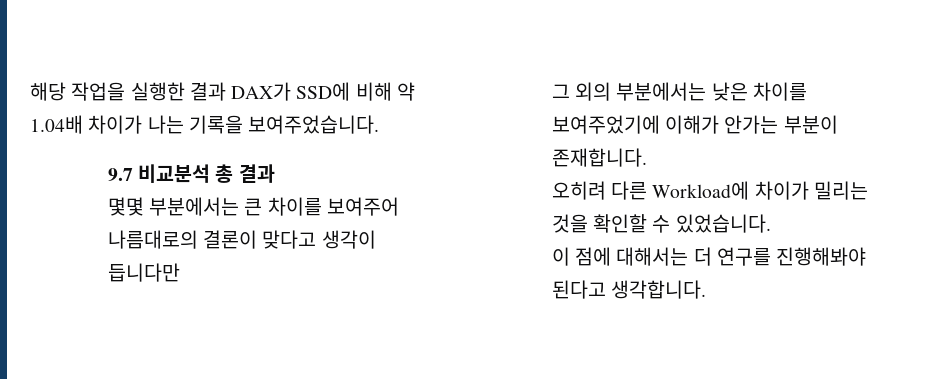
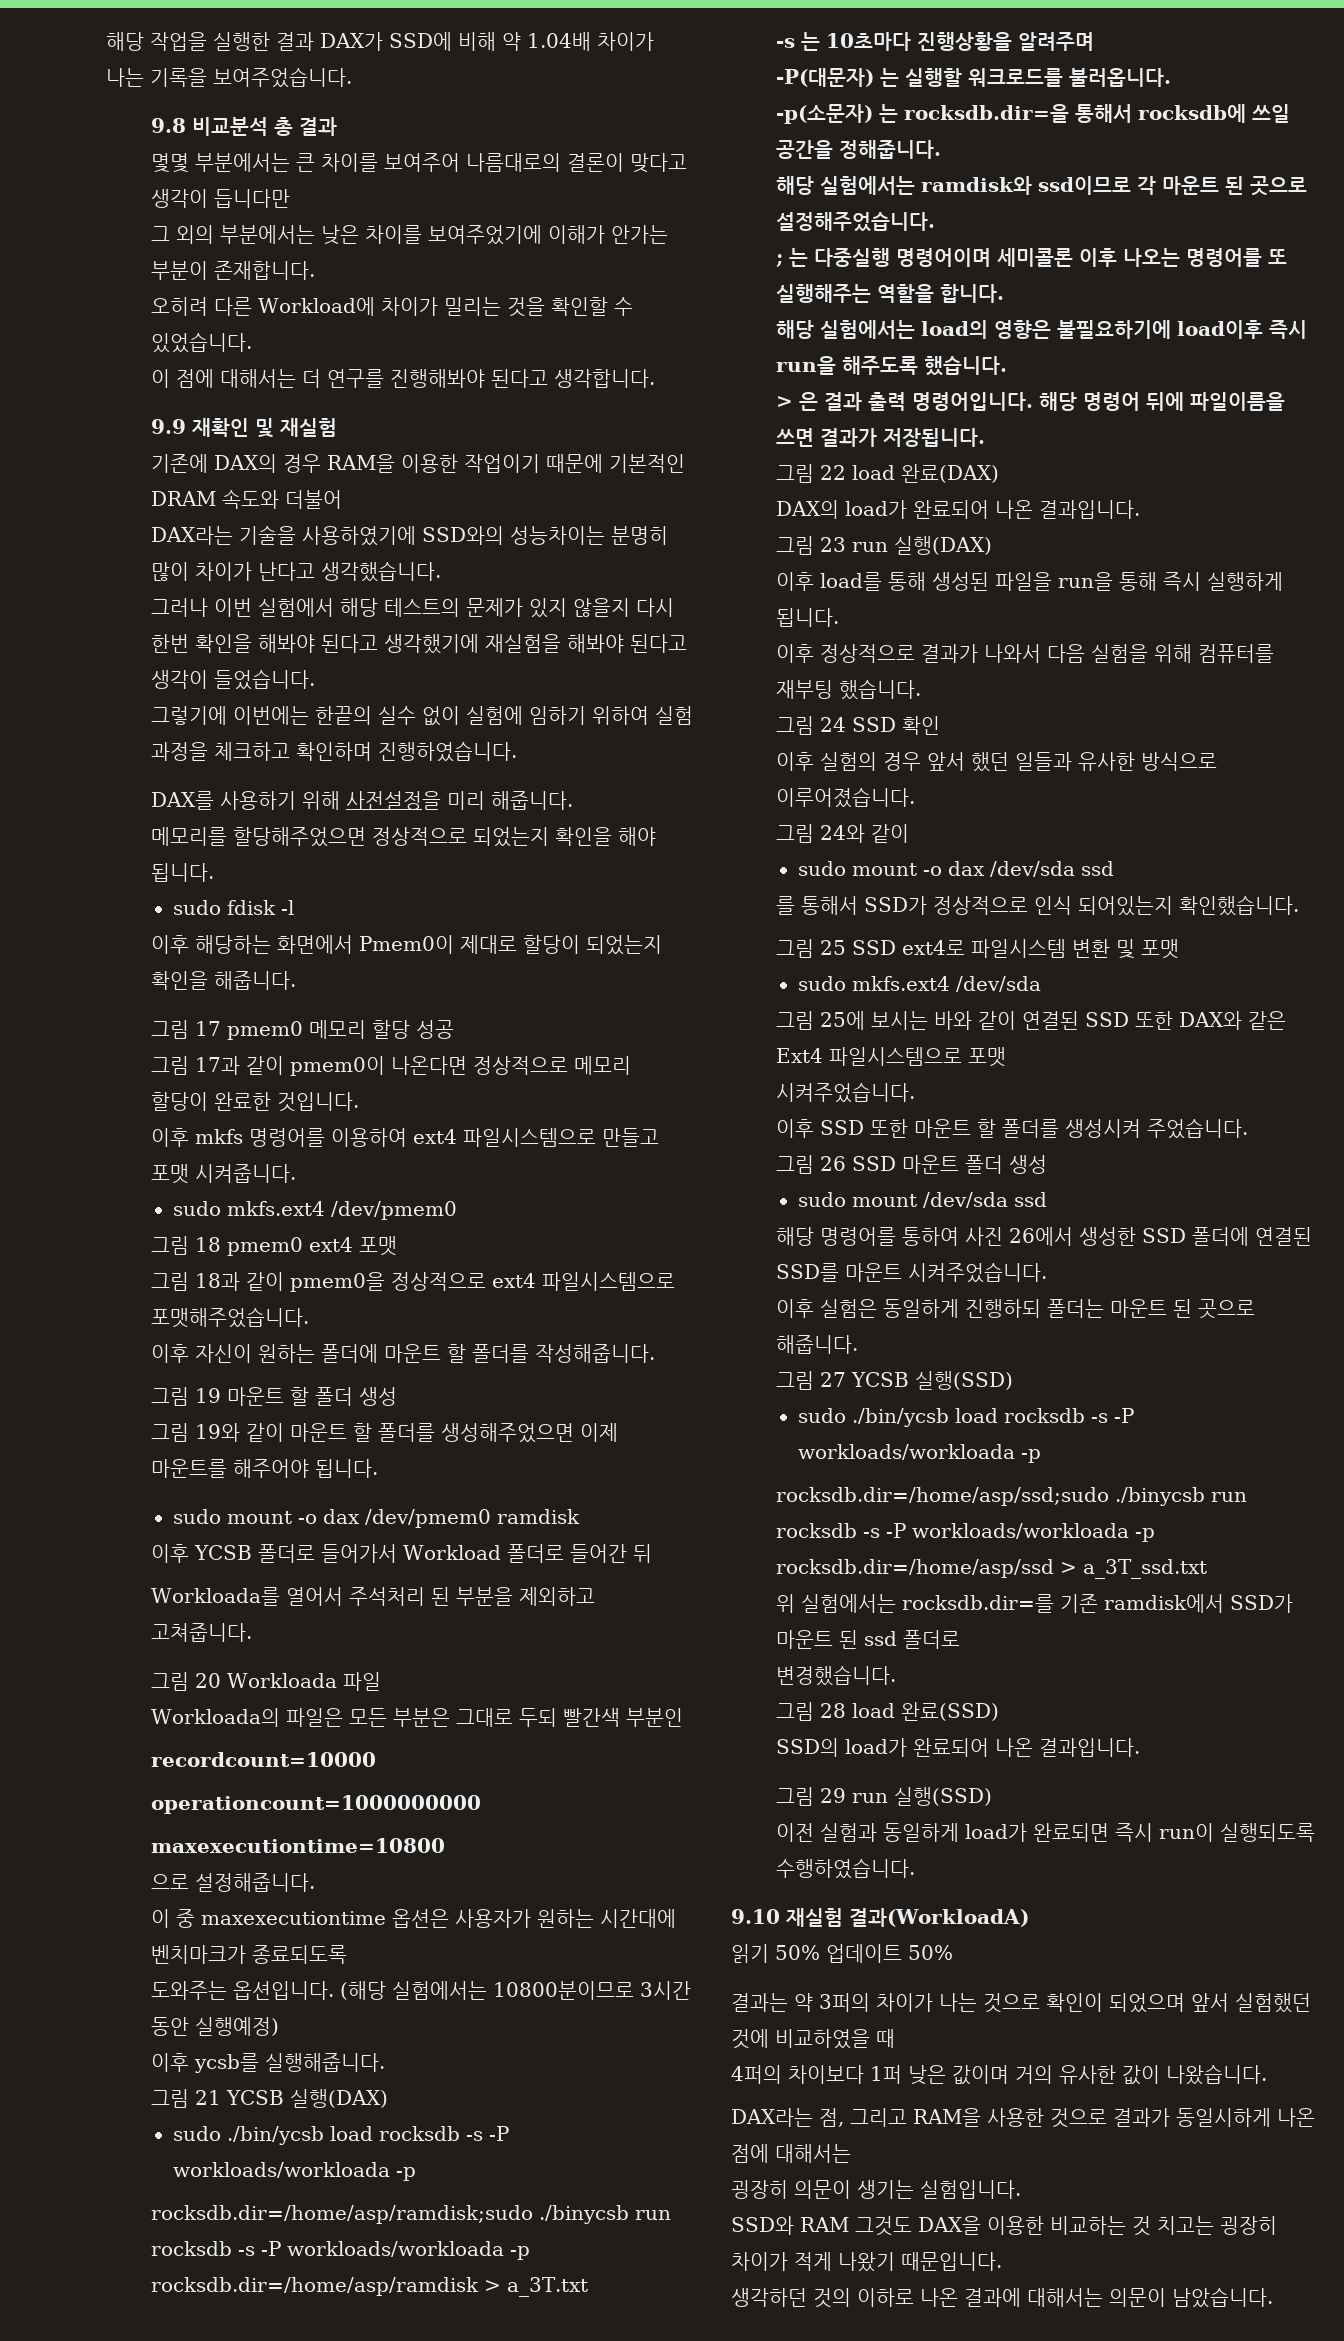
- 9.7 비교분석 총 결과
+ 9.8 비교분석 총 결과
+ 9.9 재확인 및 재실험
+ 기존에 DAX의 경우 RAM을 이용한 작업이기 때문에 기본적인 DRAM 속도와 더불어
+ DAX라는 기술을 사용하였기에 SSD와의 성능차이는 분명히 많이 차이가 난다고 생각했습니다.
+ 그러나 이번 실험에서 해당 테스트의 문제가 있지 않을지 다시 한번 확인을 해봐야 된다고 생각했기에 재실험을 해봐야 된다고 생각이 들었습니다.
+ 그렇기에 이번에는 한끝의 실수 없이 실험에 임하기 위하여 실험 과정을 체크하고 확인하며 진행하였습니다.
+ DAX를 사용하기 위해 사전설정을 미리 해줍니다.
+ 메모리를 할당해주었으면 정상적으로 되었는지 확인을 해야 됩니다.
+ sudo fdisk -l
+ 이후 해당하는 화면에서 Pmem0이 제대로 할당이 되었는지 확인을 해줍니다.
+ 그림 17 pmem0 메모리 할당 성공
+ 그림 17과 같이 pmem0이 나온다면 정상적으로 메모리 할당이 완료한 것입니다.
+ 이후 mkfs 명령어를 이용하여 ext4 파일시스템으로 만들고 포맷 시켜줍니다.
+ sudo mkfs.ext4 /dev/pmem0
+ 그림 18 pmem0 ext4 포맷
+ 그림 18과 같이 pmem0을 정상적으로 ext4 파일시스템으로 포맷해주었습니다.
+ 이후 자신이 원하는 폴더에 마운트 할 폴더를 작성해줍니다.
+ 그림 19 마운트 할 폴더 생성
+ 그림 19와 같이 마운트 할 폴더를 생성해주었으면 이제 마운트를 해주어야 됩니다.
+ sudo mount -o dax /dev/pmem0 ramdisk
+ 이후 YCSB 폴더로 들어가서 Workload 폴더로 들어간 뒤
+ Workloada를 열어서 주석처리 된 부분을 제외하고 고쳐줍니다.
+ 그림 20 Workloada 파일
+ Workloada의 파일은 모든 부분은 그대로 두되 빨간색 부분인
+ recordcount=10000
+ operationcount=1000000000
+ maxexecutiontime=10800
+ 으로 설정해줍니다.
+ 이 중 maxexecutiontime 옵션은 사용자가 원하는 시간대에 벤치마크가 종료되도록
+ 도와주는 옵션입니다. (해당 실험에서는 10800분이므로 3시간 동안 실행예정)
+ 이후 ycsb를 실행해줍니다.
+ 그림 21 YCSB 실행(DAX)
+ sudo ./bin/ycsb load rocksdb -s -P workloads/workloada -p
+ rocksdb.dir=/home/asp/ramdisk;sudo ./binycsb run rocksdb -s -P workloads/workloada -p rocksdb.dir=/home/asp/ramdisk > a_3T.txt
+ -s 는 10초마다 진행상황을 알려주며
+ -P(대문자) 는 실행할 워크로드를 불러옵니다.
+ -p(소문자) 는 rocksdb.dir=을 통해서 rocksdb에 쓰일 공간을 정해줍니다.
+ 해당 실험에서는 ramdisk와 ssd이므로 각 마운트 된 곳으로 설정해주었습니다.
+ ; 는 다중실행 명령어이며 세미콜론 이후 나오는 명령어를 또 실행해주는 역할을 합니다.
+ 해당 실험에서는 load의 영향은 불필요하기에 load이후 즉시 run을 해주도록 했습니다.
+ > 은 결과 출력 명령어입니다. 해당 명령어 뒤에 파일이름을 쓰면 결과가 저장됩니다.
+ 그림 22 load 완료(DAX)
+ DAX의 load가 완료되어 나온 결과입니다.
+ 그림 23 run 실행(DAX)
+ 이후 load를 통해 생성된 파일을 run을 통해 즉시 실행하게 됩니다.
+ 이후 정상적으로 결과가 나와서 다음 실험을 위해 컴퓨터를 재부팅 했습니다.
+ 그림 24 SSD 확인
+ 이후 실험의 경우 앞서 했던 일들과 유사한 방식으로 이루어졌습니다.
+ 그림 24와 같이
+ sudo mount -o dax /dev/sda ssd
+ 를 통해서 SSD가 정상적으로 인식 되어있는지 확인했습니다.
+ 그림 25 SSD ext4로 파일시스템 변환 및 포맷
+ sudo mkfs.ext4 /dev/sda
+ 그림 25에 보시는 바와 같이 연결된 SSD 또한 DAX와 같은 Ext4 파일시스템으로 포맷
+ 시켜주었습니다.
+ 이후 SSD 또한 마운트 할 폴더를 생성시켜 주었습니다.
+ 그림 26 SSD 마운트 폴더 생성
+ sudo mount /dev/sda ssd
+ 해당 명령어를 통하여 사진 26에서 생성한 SSD 폴더에 연결된 SSD를 마운트 시켜주었습니다.
+ 이후 실험은 동일하게 진행하되 폴더는 마운트 된 곳으로 해줍니다.
+ 그림 27 YCSB 실행(SSD)
+ sudo ./bin/ycsb load rocksdb -s -P workloads/workloada -p
+ rocksdb.dir=/home/asp/ssd;sudo ./binycsb run rocksdb -s -P workloads/workloada -p rocksdb.dir=/home/asp/ssd > a_3T_ssd.txt
+ 위 실험에서는 rocksdb.dir=를 기존 ramdisk에서 SSD가 마운트 된 ssd 폴더로
+ 변경했습니다.
+ 그림 28 load 완료(SSD)
+ SSD의 load가 완료되어 나온 결과입니다.
+ 그림 29 run 실행(SSD)
+ 이전 실험과 동일하게 load가 완료되면 즉시 run이 실행되도록 수행하였습니다.
+ 9.10 재실험 결과(WorkloadA)
+ 읽기 50% 업데이트 50%
+ 결과는 약 3퍼의 차이가 나는 것으로 확인이 되었으며 앞서 실험했던 것에 비교하였을 때
+ 4퍼의 차이보다 1퍼 낮은 값이며 거의 유사한 값이 나왔습니다.
+ DAX라는 점, 그리고 RAM을 사용한 것으로 결과가 동일시하게 나온 점에 대해서는
+ 굉장히 의문이 생기는 실험입니다.
+ SSD와 RAM 그것도 DAX을 이용한 비교하는 것 치고는 굉장히 차이가 적게 나왔기 때문입니다.
+ 생각하던 것의 이하로 나온 결과에 대해서는 의문이 남았습니다.

